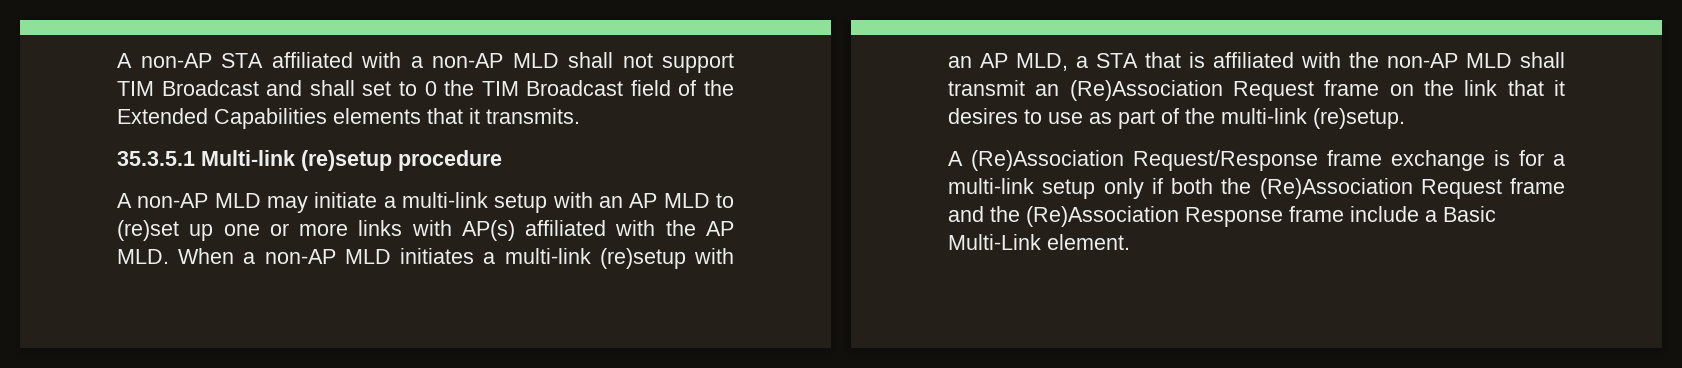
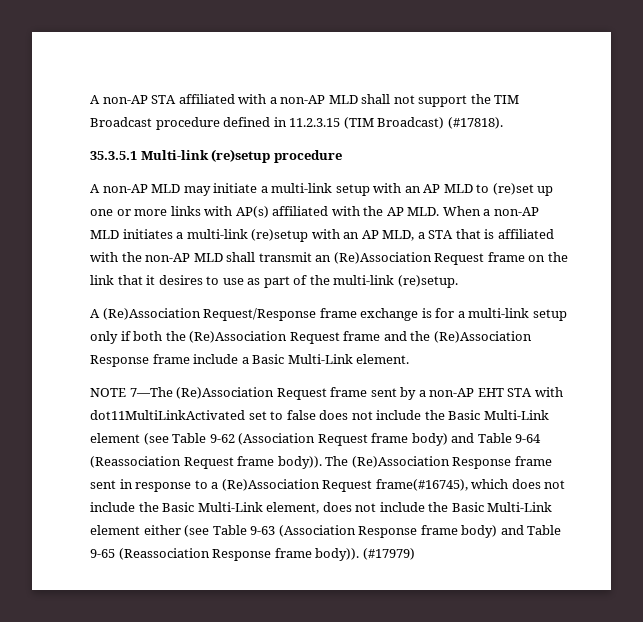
- A non-AP STA affiliated with a non-AP MLD shall not support TIM Broadcast and shall set to 0 the TIM Broadcast field of the Extended Capabilities elements that it transmits.
+ A non-AP STA affiliated with a non-AP MLD shall not support the TIM Broadcast procedure defined in 11.2.3.15 (TIM Broadcast) (#17818).
+ NOTE 7—The (Re)Association Request frame sent by a non-AP EHT STA with dot11MultiLinkActivated set to false does not include the Basic Multi-Link element (see Table 9-62 (Association Request frame body) and Table 9-64 (Reassociation Request frame body)). The (Re)Association Response frame sent in response to a (Re)Association Request frame(#16745), which does not include the Basic Multi-Link element, does not include the Basic Multi-Link element either (see Table 9-63 (Association Response frame body) and Table 9-65 (Reassociation Response frame body)). (#17979)

